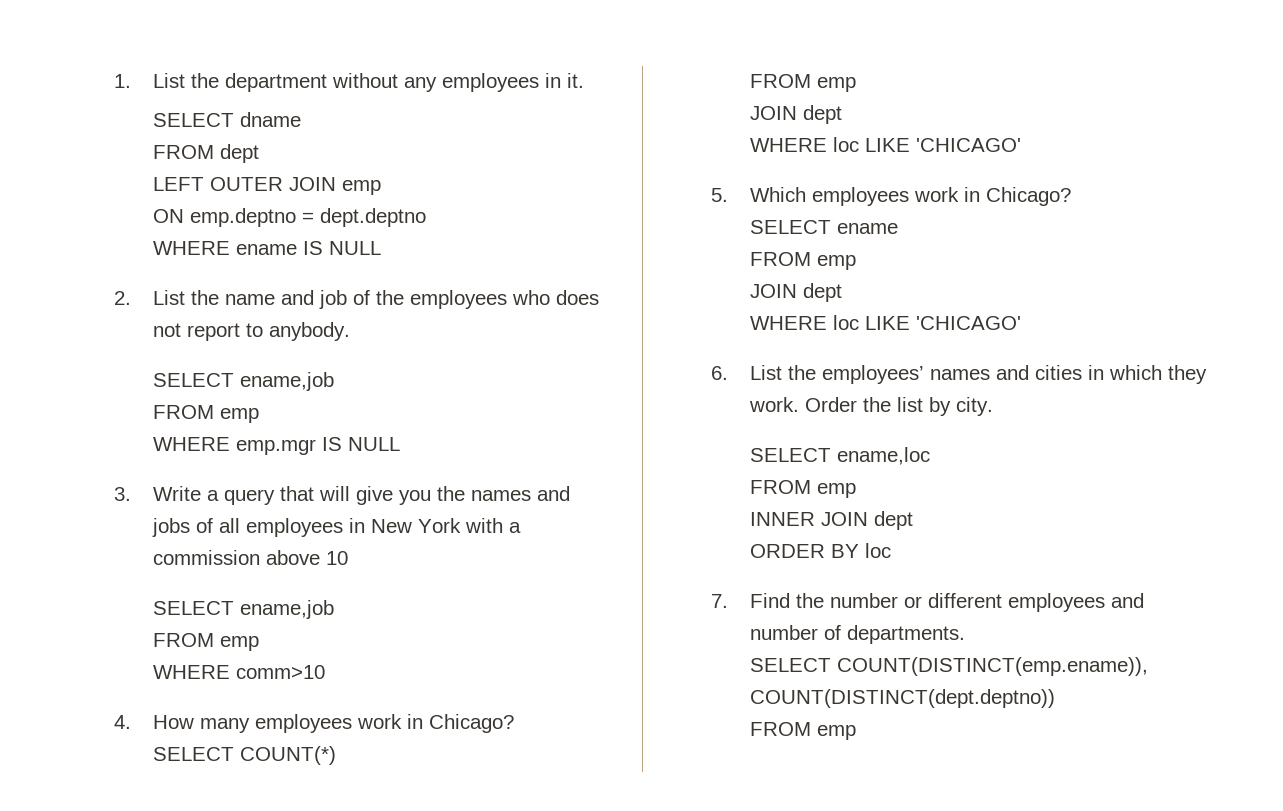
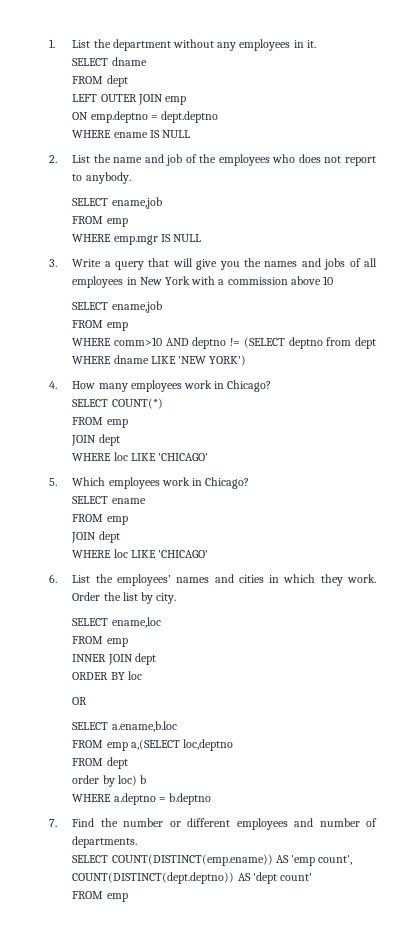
- WHERE comm>10
+ WHERE comm>10 AND deptno != (SELECT deptno from dept WHERE dname LIKE 'NEW YORK')
+ OR
+ SELECT a.ename,b.loc
+ FROM emp a,(SELECT loc,deptno
+ FROM dept
+ order by loc) b
+ WHERE a.deptno = b.deptno
- SELECT COUNT(DISTINCT(emp.ename)), COUNT(DISTINCT(dept.deptno))
+ SELECT COUNT(DISTINCT(emp.ename)) AS 'emp count', COUNT(DISTINCT(dept.deptno)) AS 'dept count'

